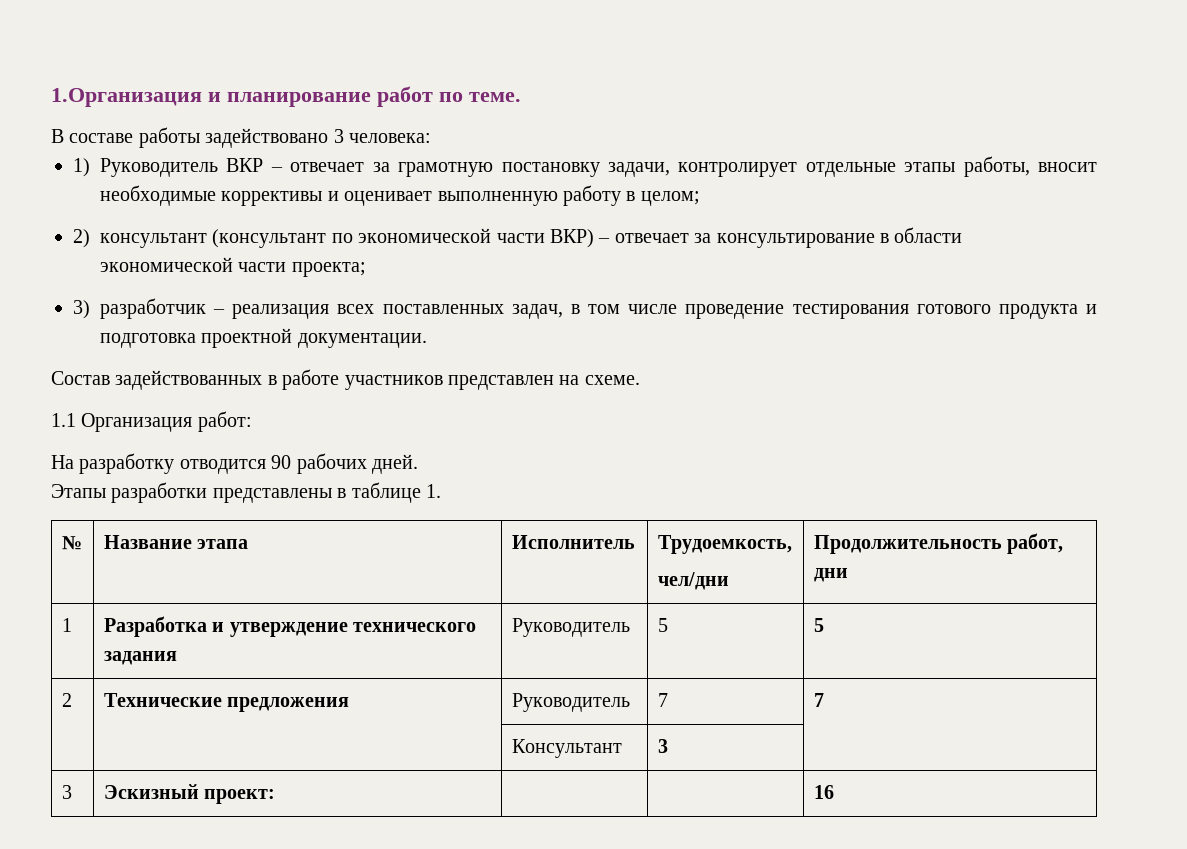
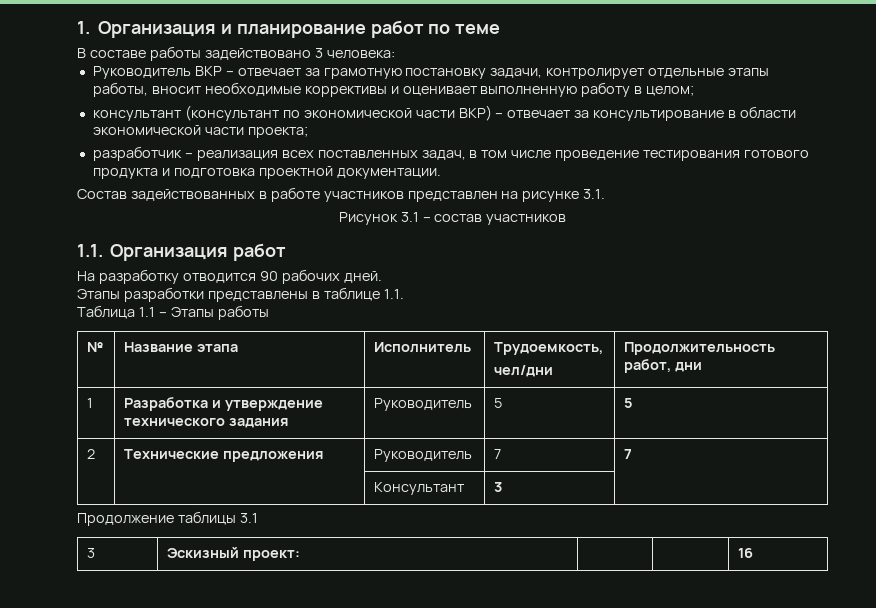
- 1.Организация и планирование работ по теме.
+ 1. Организация и планирование работ по теме
- 1) Руководитель ВКР – отвечает за грамотную постановку задачи, контролирует отдельные этапы работы, вносит необходимые коррективы и оценивает выполненную работу в целом;
+ Руководитель ВКР – отвечает за грамотную постановку задачи, контролирует отдельные этапы работы, вносит необходимые коррективы и оценивает выполненную работу в целом;
- 2) консультант (консультант по экономической части ВКР) – отвечает за консультирование в области экономической части проекта;
+ консультант (консультант по экономической части ВКР) – отвечает за консультирование в области экономической части проекта;
- 3) разработчик – реализация всех поставленных задач, в том числе проведение тестирования готового продукта и подготовка проектной документации.
+ разработчик – реализация всех поставленных задач, в том числе проведение тестирования готового продукта и подготовка проектной документации.
- Состав задействованных в работе участников представлен на схеме.
- 1.1 Организация работ:
+ Состав задействованных в работе участников представлен на рисунке 3.1.
+ Рисунок 3.1 – состав участников
+ 1.1. Организация работ
- Этапы разработки представлены в таблице 1.
+ Этапы разработки представлены в таблице 1.1.
+ Таблица 1.1 – Этапы работы
+ Продолжение таблицы 3.1

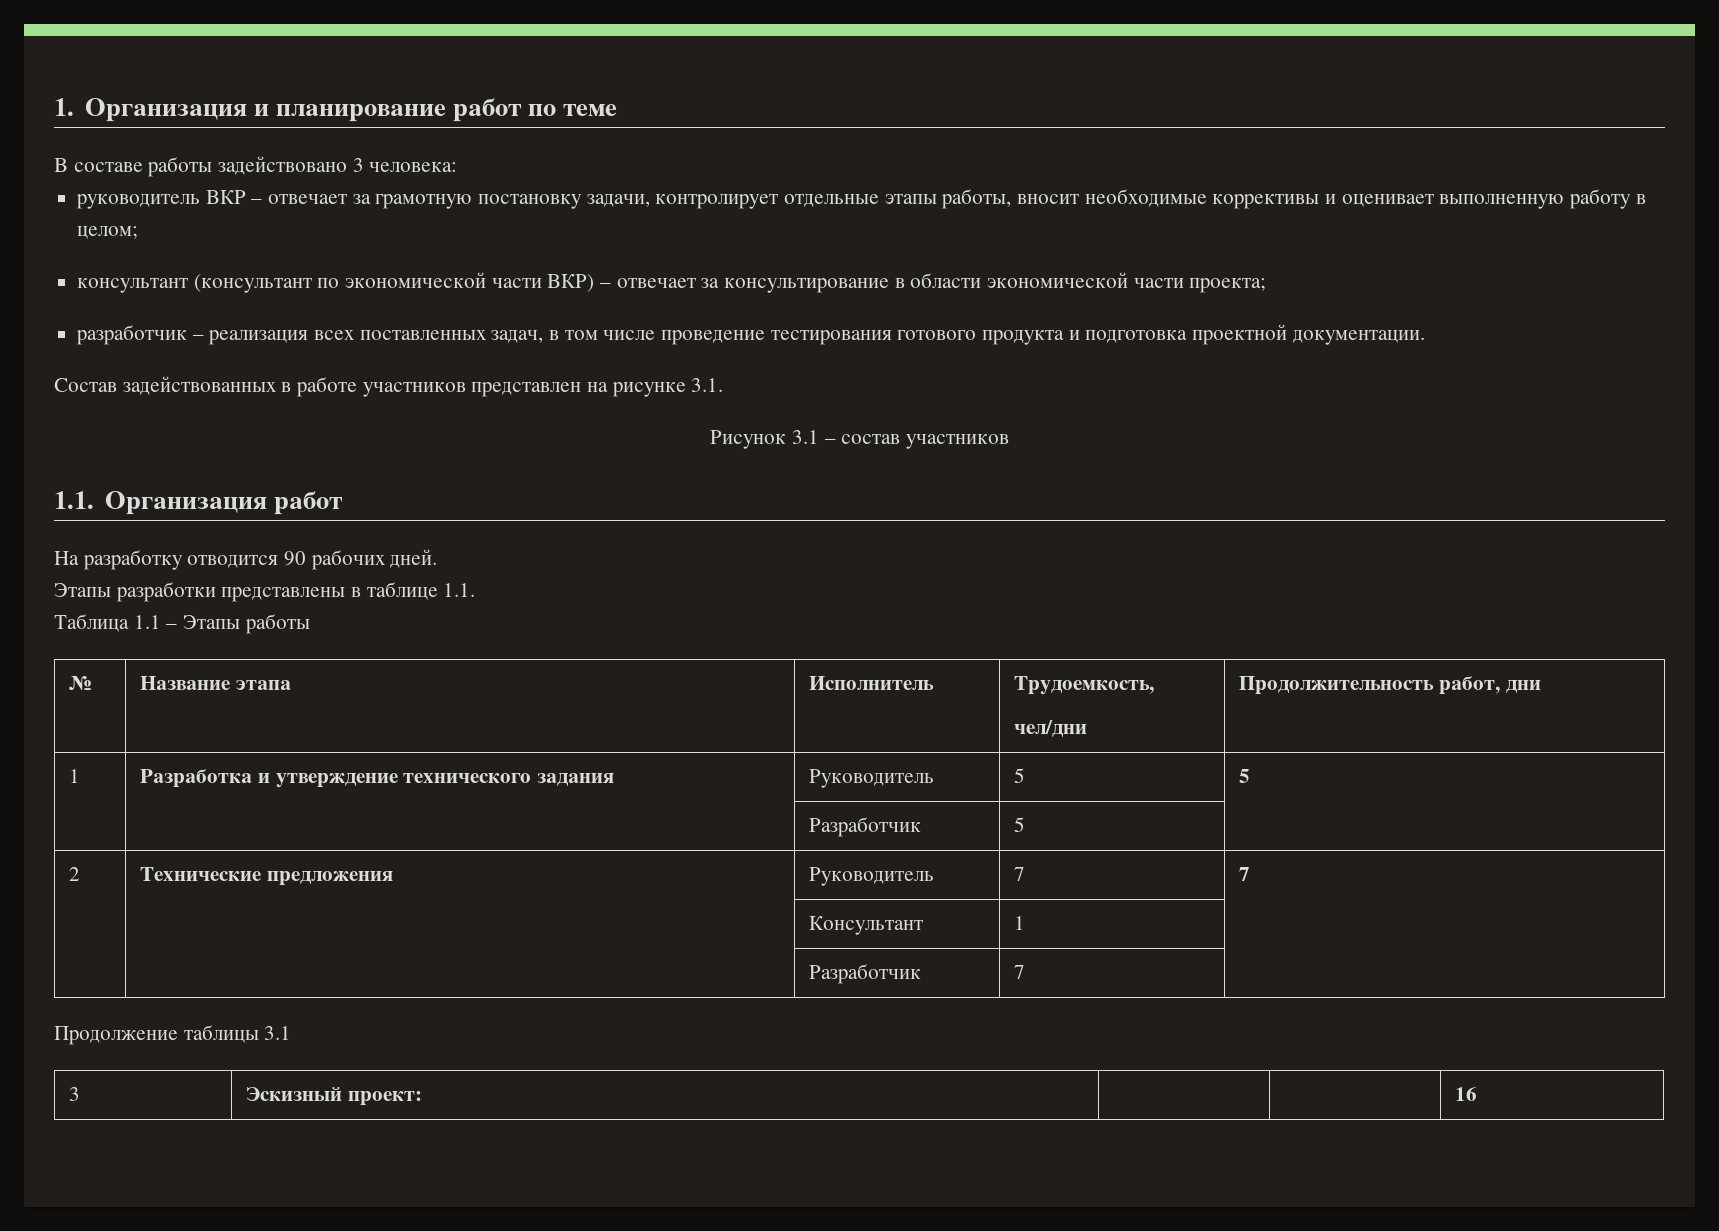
- Руководитель ВКР – отвечает за грамотную постановку задачи, контролирует отдельные этапы работы, вносит необходимые коррективы и оценивает выполненную работу в целом;
+ руководитель ВКР – отвечает за грамотную постановку задачи, контролирует отдельные этапы работы, вносит необходимые коррективы и оценивает выполненную работу в целом;
+ | | Разработчик | 5 |
- | | Консультант | 3 |
+ | | Консультант | 1 |
+ | | Разработчик | 7 |

